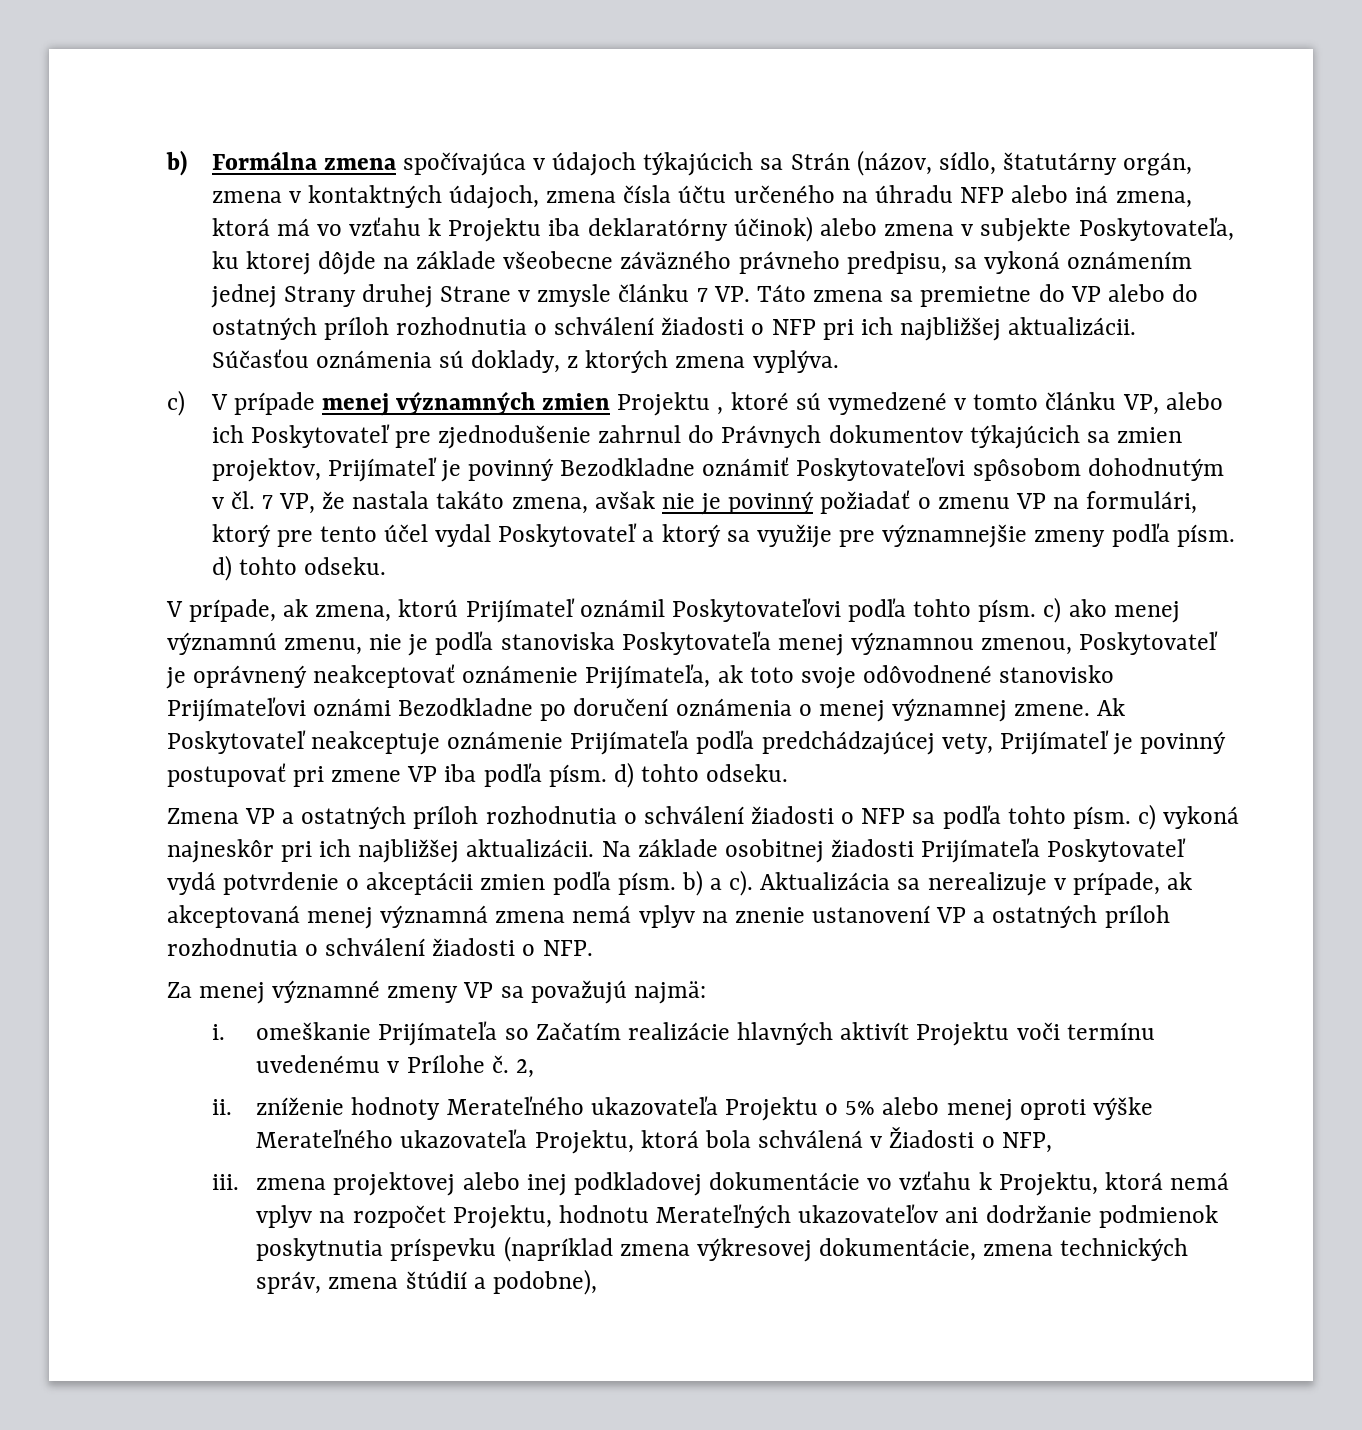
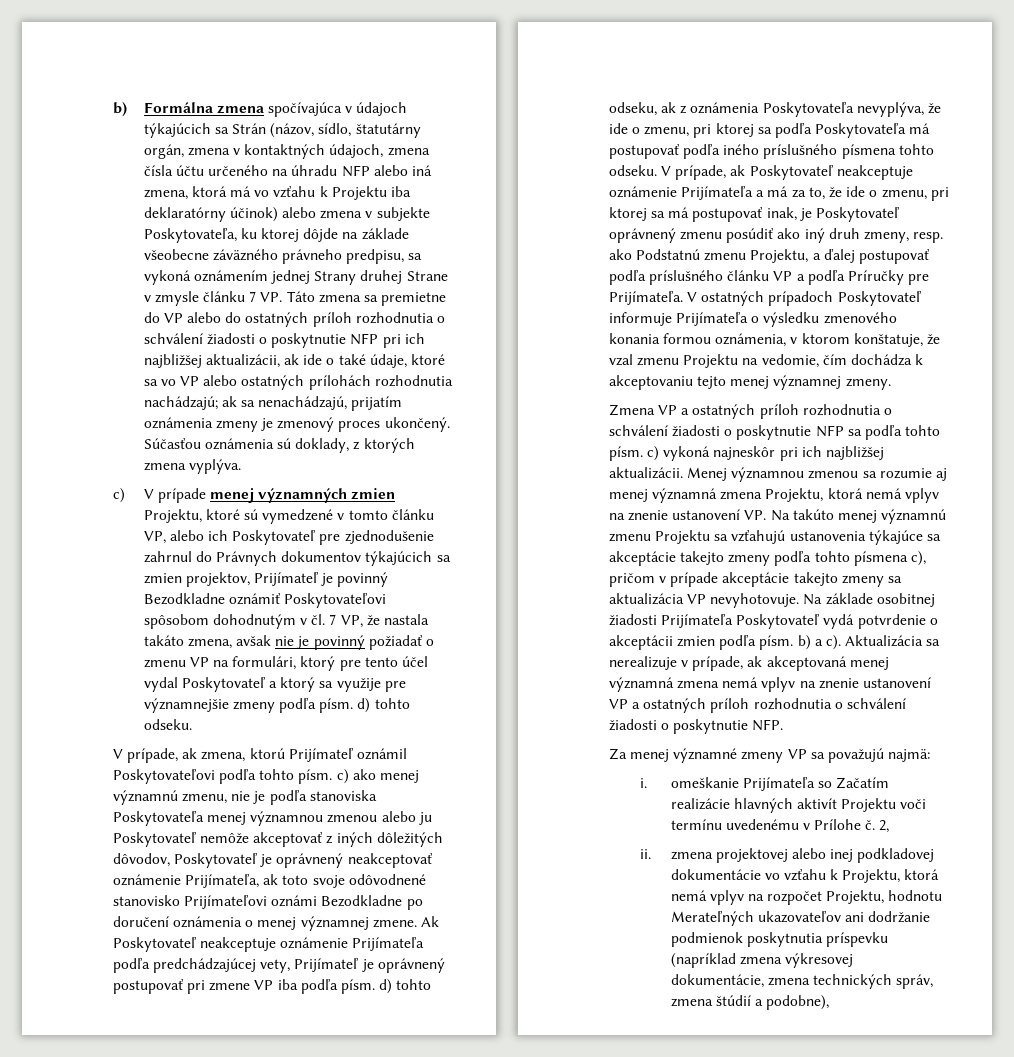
- b) Formálna zmena spočívajúca v údajoch týkajúcich sa Strán (názov, sídlo, štatutárny orgán, zmena v kontaktných údajoch, zmena čísla účtu určeného na úhradu NFP alebo iná zmena, ktorá má vo vzťahu k Projektu iba deklaratórny účinok) alebo zmena v subjekte Poskytovateľa, ku ktorej dôjde na základe všeobecne záväzného právneho predpisu, sa vykoná oznámením jednej Strany druhej Strane v zmysle článku 7 VP. Táto zmena sa premietne do VP alebo do ostatných príloh rozhodnutia o schválení žiadosti o NFP pri ich najbližšej aktualizácii.
+ b) Formálna zmena spočívajúca v údajoch týkajúcich sa Strán (názov, sídlo, štatutárny orgán, zmena v kontaktných údajoch, zmena čísla účtu určeného na úhradu NFP alebo iná zmena, ktorá má vo vzťahu k Projektu iba deklaratórny účinok) alebo zmena v subjekte Poskytovateľa, ku ktorej dôjde na základe všeobecne záväzného právneho predpisu, sa vykoná oznámením jednej Strany druhej Strane v zmysle článku 7 VP. Táto zmena sa premietne do VP alebo do ostatných príloh rozhodnutia o schválení žiadosti o poskytnutie NFP pri ich najbližšej aktualizácii, ak ide o také údaje, ktoré sa vo VP alebo ostatných prílohách rozhodnutia nachádzajú; ak sa nenachádzajú, prijatím oznámenia zmeny je zmenový proces ukončený.
- c) V prípade menej významných zmien Projektu , ktoré sú vymedzené v tomto článku VP, alebo ich Poskytovateľ pre zjednodušenie zahrnul do Právnych dokumentov týkajúcich sa zmien projektov, Prijímateľ je povinný Bezodkladne oznámiť Poskytovateľovi spôsobom dohodnutým v čl. 7 VP, že nastala takáto zmena, avšak nie je povinný požiadať o zmenu VP na formulári, ktorý pre tento účel vydal Poskytovateľ a ktorý sa využije pre významnejšie zmeny podľa písm. d) tohto odseku.
+ c) V prípade menej významných zmien Projektu, ktoré sú vymedzené v tomto článku VP, alebo ich Poskytovateľ pre zjednodušenie zahrnul do Právnych dokumentov týkajúcich sa zmien projektov, Prijímateľ je povinný Bezodkladne oznámiť Poskytovateľovi spôsobom dohodnutým v čl. 7 VP, že nastala takáto zmena, avšak nie je povinný požiadať o zmenu VP na formulári, ktorý pre tento účel vydal Poskytovateľ a ktorý sa využije pre významnejšie zmeny podľa písm. d) tohto odseku.
- V prípade, ak zmena, ktorú Prijímateľ oznámil Poskytovateľovi podľa tohto písm. c) ako menej významnú zmenu, nie je podľa stanoviska Poskytovateľa menej významnou zmenou, Poskytovateľ je oprávnený neakceptovať oznámenie Prijímateľa, ak toto svoje odôvodnené stanovisko Prijímateľovi oznámi Bezodkladne po doručení oznámenia o menej významnej zmene.
+ V prípade, ak zmena, ktorú Prijímateľ oznámil Poskytovateľovi podľa tohto písm. c) ako menej významnú zmenu, nie je podľa stanoviska Poskytovateľa menej významnou zmenou alebo ju Poskytovateľ nemôže akceptovať z iných dôležitých dôvodov, Poskytovateľ je oprávnený neakceptovať oznámenie Prijímateľa, ak toto svoje odôvodnené stanovisko Prijímateľovi oznámi Bezodkladne po doručení oznámenia o menej významnej zmene.
- Ak Poskytovateľ neakceptuje oznámenie Prijímateľa podľa predchádzajúcej vety, Prijímateľ je povinný postupovať pri zmene VP iba podľa písm. d) tohto odseku.
+ Ak Poskytovateľ neakceptuje oznámenie Prijímateľa podľa predchádzajúcej vety, Prijímateľ je oprávnený postupovať pri zmene VP iba podľa písm. d) tohto odseku, ak z oznámenia Poskytovateľa nevyplýva, že ide o zmenu, pri ktorej sa podľa Poskytovateľa má postupovať podľa iného príslušného písmena tohto odseku. V prípade, ak Poskytovateľ neakceptuje oznámenie Prijímateľa a má za to, že ide o zmenu, pri ktorej sa má postupovať inak, je Poskytovateľ oprávnený zmenu posúdiť ako iný druh zmeny, resp. ako Podstatnú zmenu Projektu, a ďalej postupovať podľa príslušného článku VP a podľa Príručky pre Prijímateľa. V ostatných prípadoch Poskytovateľ informuje Prijímateľa o výsledku zmenového konania formou oznámenia, v ktorom konštatuje, že vzal zmenu Projektu na vedomie, čím dochádza k akceptovaniu tejto menej významnej zmeny.
- Zmena VP a ostatných príloh rozhodnutia o schválení žiadosti o NFP sa podľa tohto písm. c) vykoná najneskôr pri ich najbližšej aktualizácii.
+ Zmena VP a ostatných príloh rozhodnutia o schválení žiadosti o poskytnutie NFP sa podľa tohto písm. c) vykoná najneskôr pri ich najbližšej aktualizácii.
+ Menej významnou zmenou sa rozumie aj menej významná zmena Projektu, ktorá nemá vplyv na znenie ustanovení VP. Na takúto menej významnú zmenu Projektu sa vzťahujú ustanovenia týkajúce sa akceptácie takejto zmeny podľa tohto písmena c), pričom v prípade akceptácie takejto zmeny sa aktualizácia VP nevyhotovuje.
- Aktualizácia sa nerealizuje v prípade, ak akceptovaná menej významná zmena nemá vplyv na znenie ustanovení VP a ostatných príloh rozhodnutia o schválení žiadosti o NFP.
+ Aktualizácia sa nerealizuje v prípade, ak akceptovaná menej významná zmena nemá vplyv na znenie ustanovení VP a ostatných príloh rozhodnutia o schválení žiadosti o poskytnutie NFP.
- ii. zníženie hodnoty Merateľného ukazovateľa Projektu o 5% alebo menej oproti výške Merateľného ukazovateľa Projektu, ktorá bola schválená v Žiadosti o NFP,
- iii. zmena projektovej alebo inej podkladovej dokumentácie vo vzťahu k Projektu, ktorá nemá vplyv na rozpočet Projektu, hodnotu Merateľných ukazovateľov ani dodržanie podmienok poskytnutia príspevku (napríklad zmena výkresovej dokumentácie, zmena technických správ, zmena štúdií a podobne),
+ ii. zmena projektovej alebo inej podkladovej dokumentácie vo vzťahu k Projektu, ktorá nemá vplyv na rozpočet Projektu, hodnotu Merateľných ukazovateľov ani dodržanie podmienok poskytnutia príspevku (napríklad zmena výkresovej dokumentácie, zmena technických správ, zmena štúdií a podobne),

